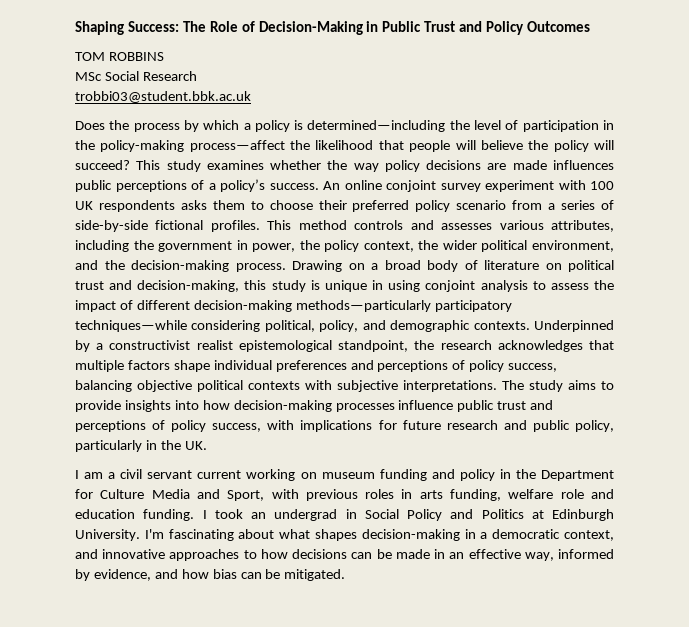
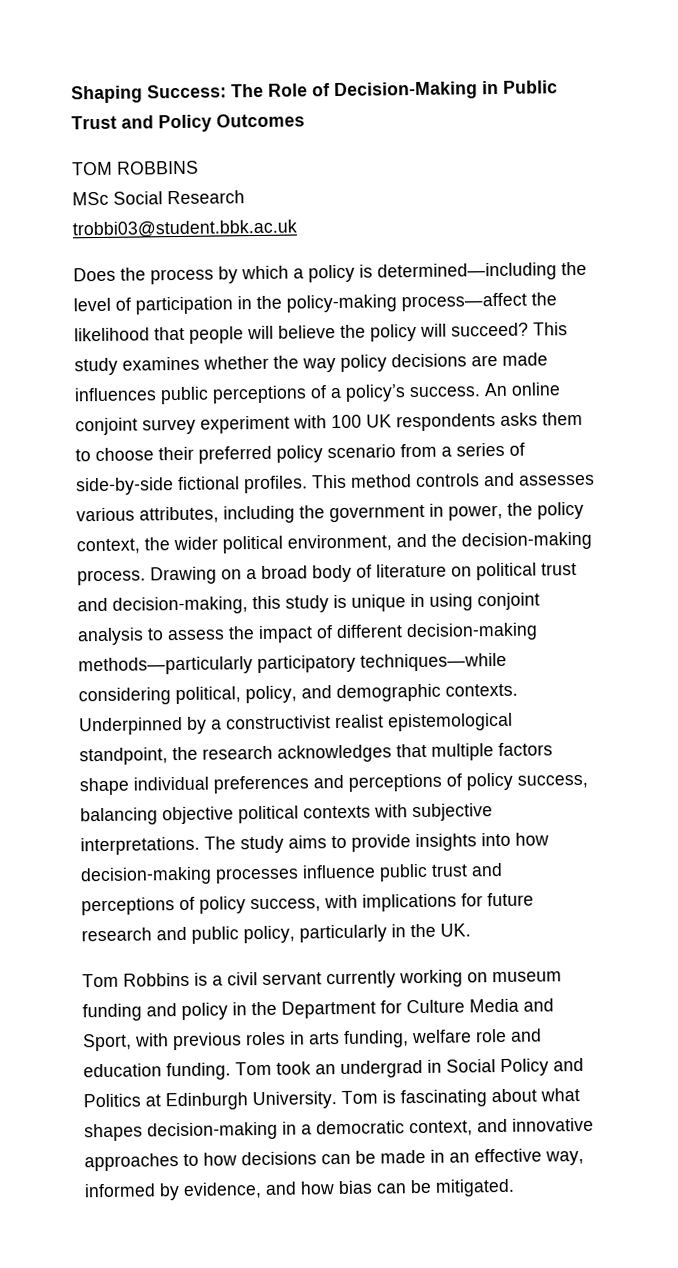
- I am a civil servant current working on museum funding and policy in the Department for Culture Media and Sport, with previous roles in arts funding, welfare role and education funding.
+ Tom Robbins is a civil servant currently working on museum funding and policy in the Department for Culture Media and Sport, with previous roles in arts funding, welfare role and education funding.
- I took an undergrad in Social Policy and Politics at Edinburgh University.
+ Tom took an undergrad in Social Policy and Politics at Edinburgh University.
- I'm fascinating about what shapes decision-making in a democratic context, and innovative approaches to how decisions can be made in an effective way, informed by evidence, and how bias can be mitigated.
+ Tom is fascinating about what shapes decision-making in a democratic context, and innovative approaches to how decisions can be made in an effective way, informed by evidence, and how bias can be mitigated.

